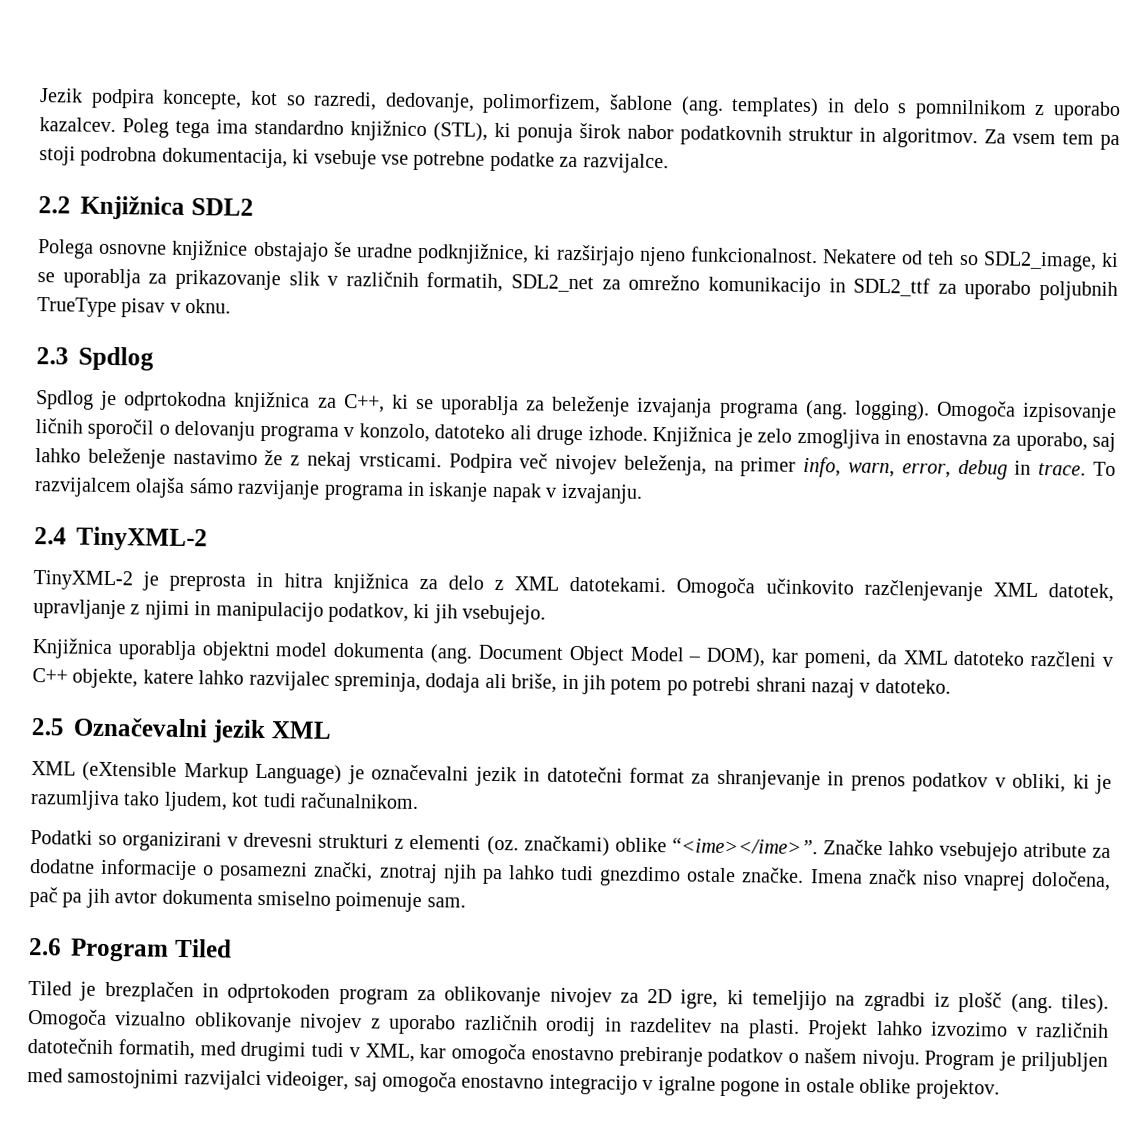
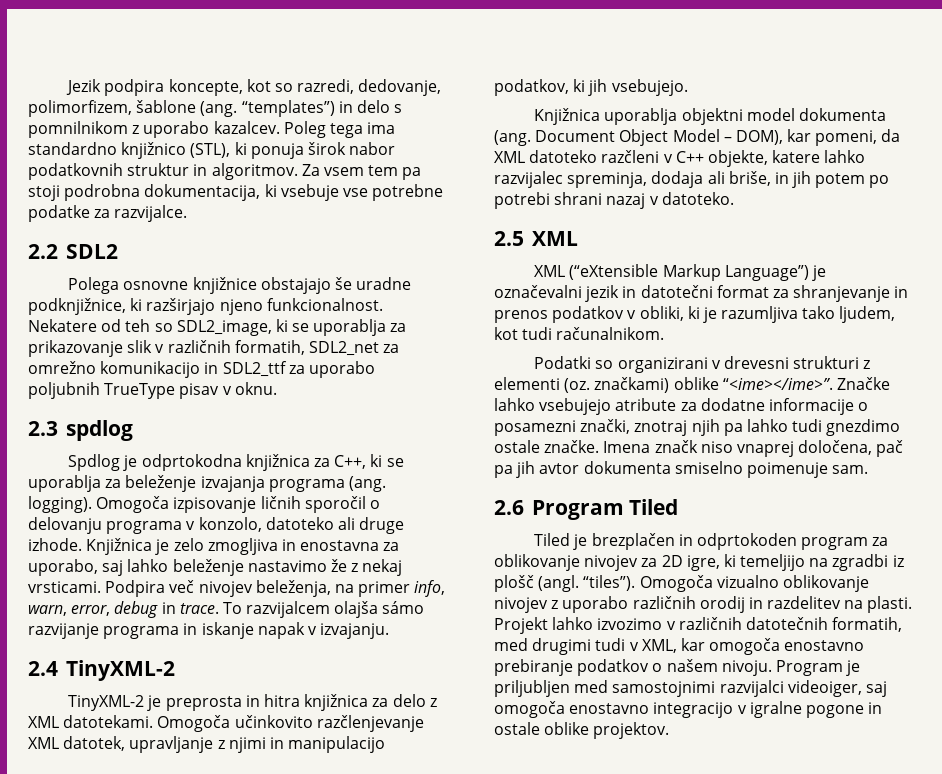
- Jezik podpira koncepte, kot so razredi, dedovanje, polimorfizem, šablone (ang. templates) in delo s pomnilnikom z uporabo kazalcev.
+ Jezik podpira koncepte, kot so razredi, dedovanje, polimorfizem, šablone (ang. “templates”) in delo s pomnilnikom z uporabo kazalcev.
- 2.2 Knjižnica SDL2
+ 2.2 SDL2
- 2.3 Spdlog
+ 2.3 spdlog
- 2.5 Označevalni jezik XML
+ 2.5 XML
- XML (eXtensible Markup Language) je označevalni jezik in datotečni format za shranjevanje in prenos podatkov v obliki, ki je razumljiva tako ljudem, kot tudi računalnikom.
+ XML (“eXtensible Markup Language”) je označevalni jezik in datotečni format za shranjevanje in prenos podatkov v obliki, ki je razumljiva tako ljudem, kot tudi računalnikom.
- Tiled je brezplačen in odprtokoden program za oblikovanje nivojev za 2D igre, ki temeljijo na zgradbi iz plošč (ang. tiles).
+ Tiled je brezplačen in odprtokoden program za oblikovanje nivojev za 2D igre, ki temeljijo na zgradbi iz plošč (angl. “tiles”).

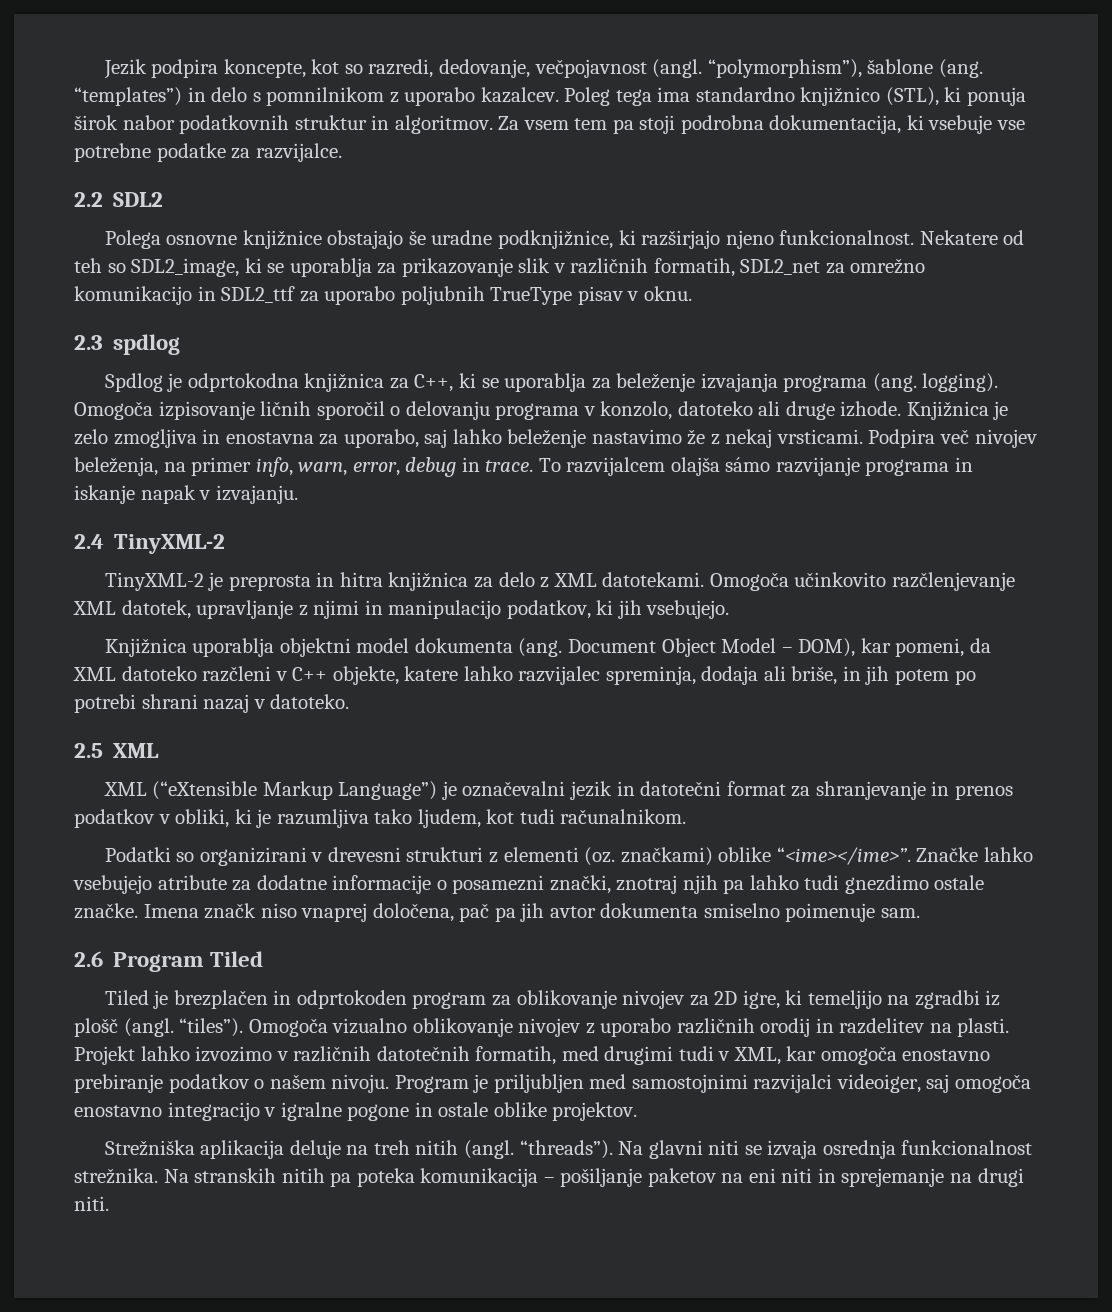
- Jezik podpira koncepte, kot so razredi, dedovanje, polimorfizem, šablone (ang.
+ Jezik podpira koncepte, kot so razredi, dedovanje, večpojavnost (angl. “polymorphism”), šablone (ang.
+ Strežniška aplikacija deluje na treh nitih (angl. “threads”). Na glavni niti se izvaja osrednja funkcionalnost strežnika. Na stranskih nitih pa poteka komunikacija – pošiljanje paketov na eni niti in sprejemanje na drugi niti.

